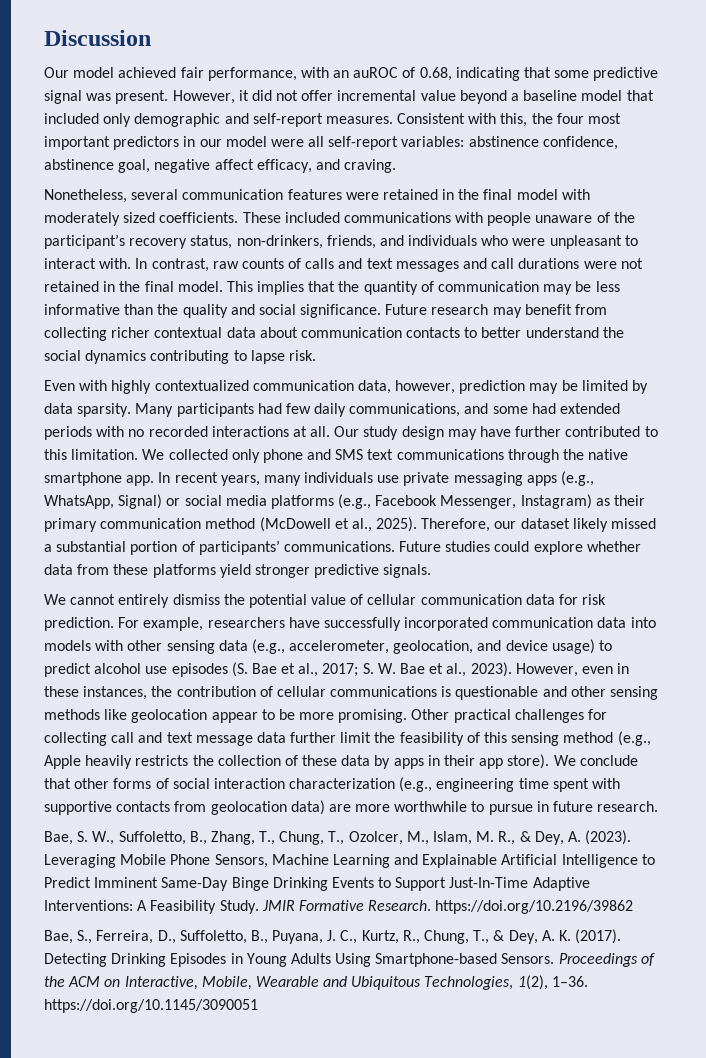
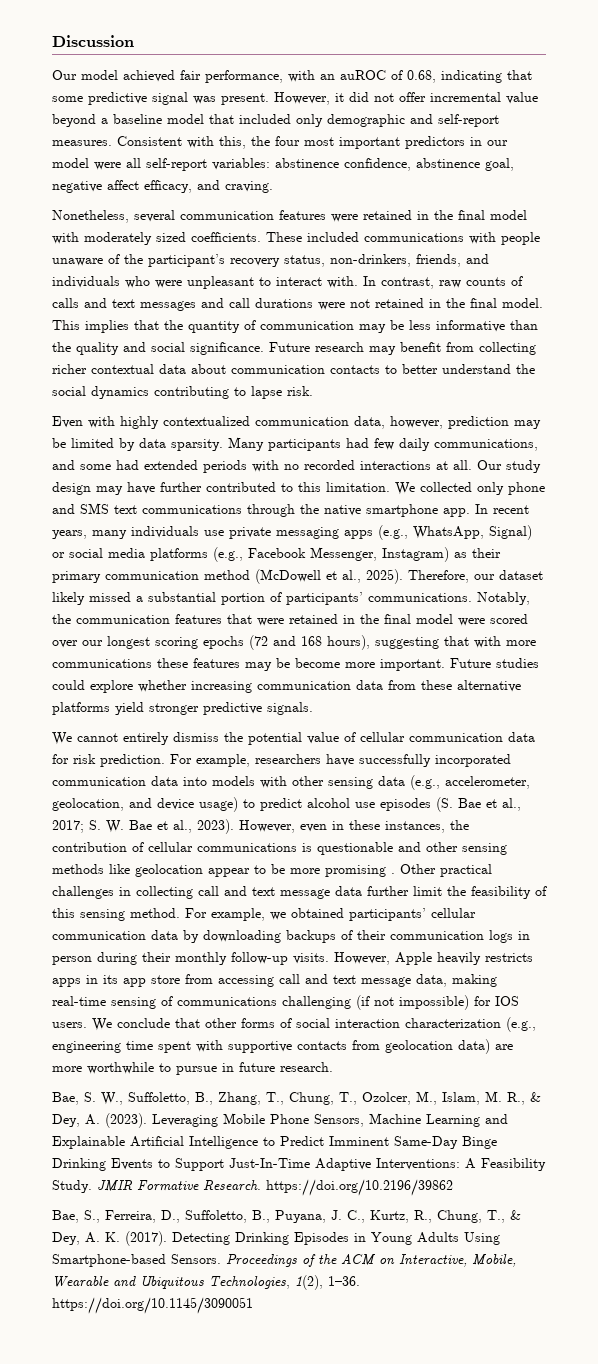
+ Notably, the communication features that were retained in the final model were scored over our longest scoring epochs (72 and 168 hours), suggesting that with more communications these features may be become more important.
- Future studies could explore whether data from these platforms yield stronger predictive signals.
+ Future studies could explore whether increasing communication data from these alternative platforms yield stronger predictive signals.
- However, even in these instances, the contribution of cellular communications is questionable and other sensing methods like geolocation appear to be more promising.
+ However, even in these instances, the contribution of cellular communications is questionable and other sensing methods like geolocation appear to be more promising .
- Other practical challenges for collecting call and text message data further limit the feasibility of this sensing method (e.g., Apple heavily restricts the collection of these data by apps in their app store).
+ Other practical challenges in collecting call and text message data further limit the feasibility of this sensing method. For example, we obtained participants’ cellular communication data by downloading backups of their communication logs in person during their monthly follow-up visits. However, Apple heavily restricts apps in its app store from accessing call and text message data, making real-time sensing of communications challenging (if not impossible) for IOS users.

